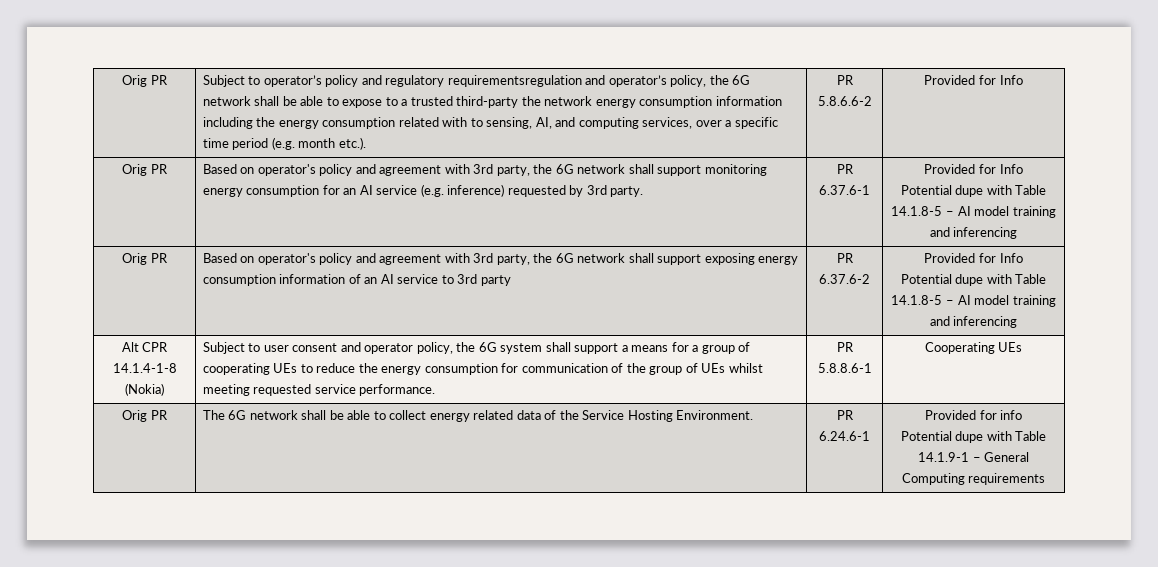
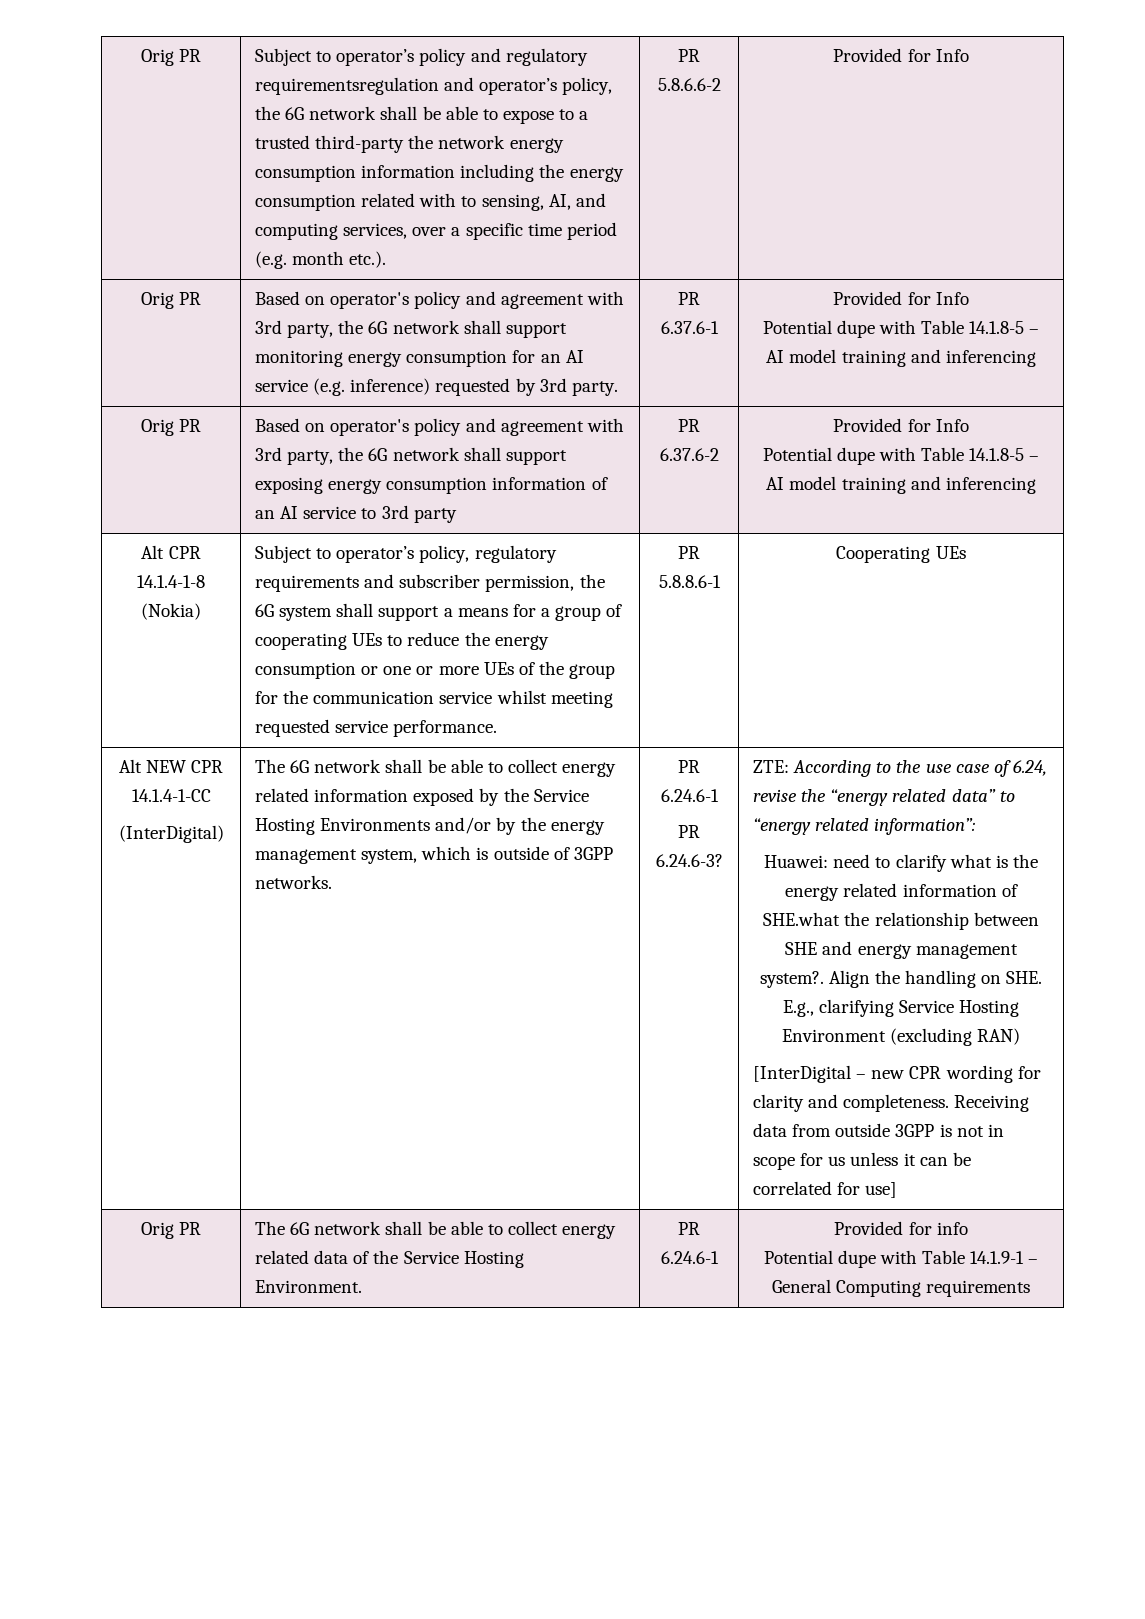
- Subject to user consent and operator policy, the 6G system shall support a means for a group of cooperating UEs to reduce the energy consumption for communication of the group of UEs whilst meeting requested service performance.
+ Subject to operator’s policy, regulatory requirements and subscriber permission, the 6G system shall support a means for a group of cooperating UEs to reduce the energy consumption or one or more UEs of the group for the communication service whilst meeting requested service performance.
+ Alt NEW CPR 14.1.4-1-CC
+ (InterDigital) | The 6G network shall be able to collect energy related information exposed by the Service Hosting Environments and/or by the energy management system, which is outside of 3GPP networks. | PR 6.24.6-1
+ PR 6.24.6-3? | ZTE: According to the use case of 6.24, revise the “energy related data” to “energy related information”:
+ Huawei: need to clarify what is the energy related information of SHE.what the relationship between SHE and energy management system?. Align the handling on SHE. E.g., clarifying Service Hosting Environment (excluding RAN)
+ [InterDigital – new CPR wording for clarity and completeness. Receiving data from outside 3GPP is not in scope for us unless it can be correlated for use]

